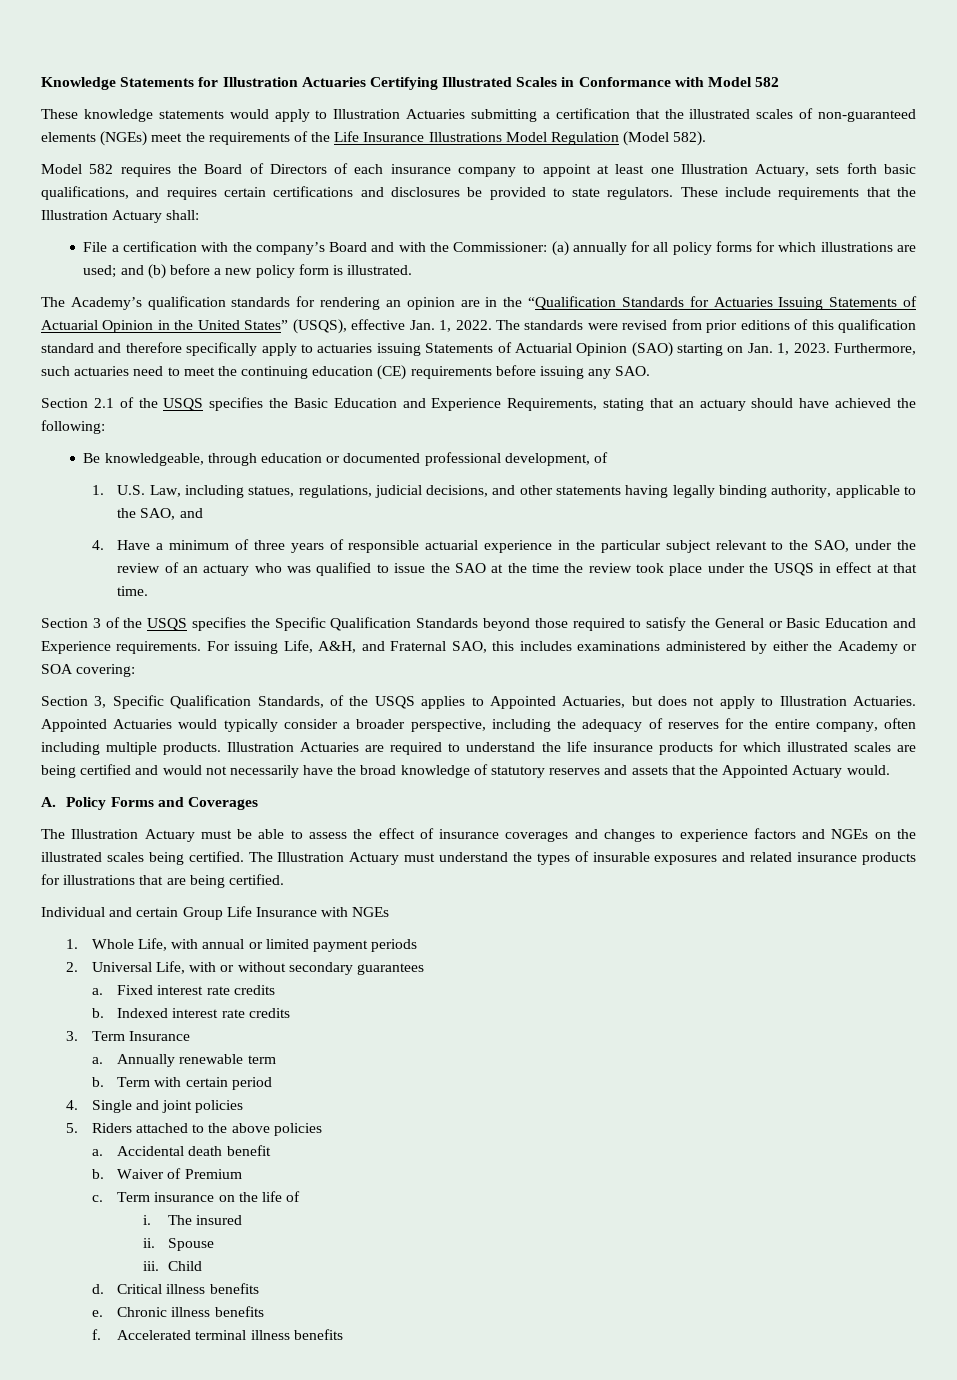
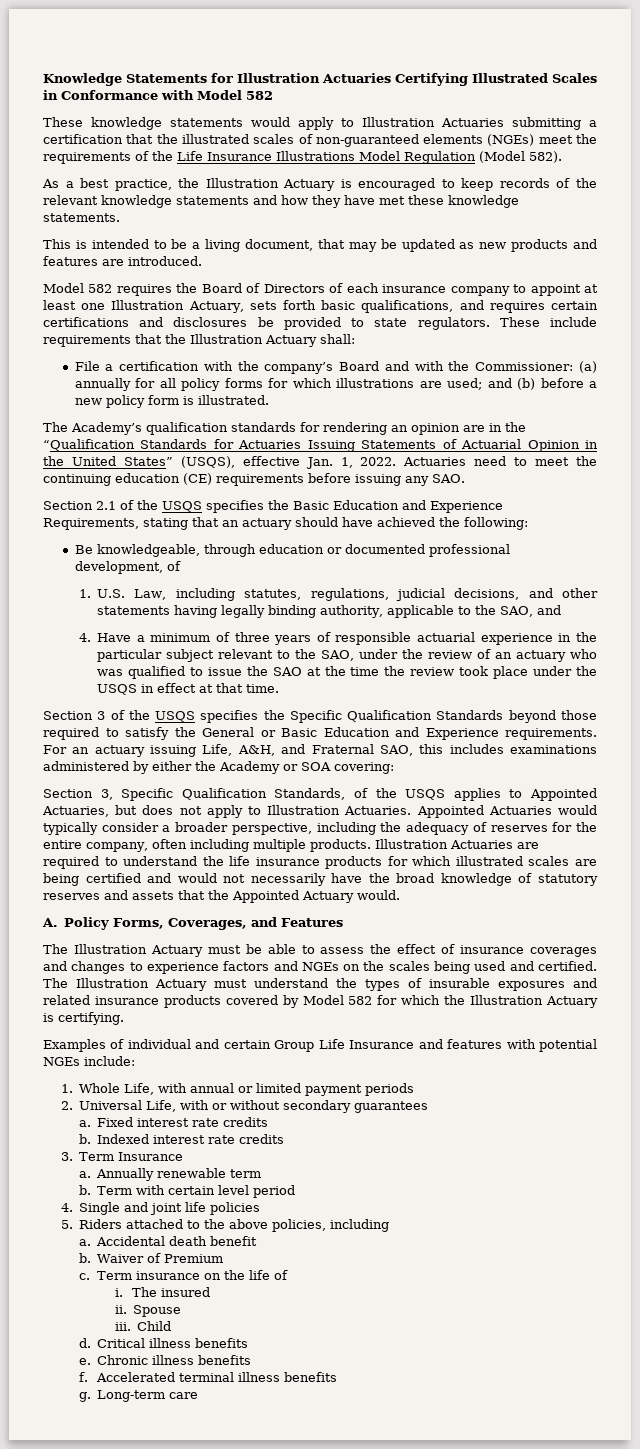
+ As a best practice, the Illustration Actuary is encouraged to keep records of the relevant knowledge statements and how they have met these knowledge statements.
+ This is intended to be a living document, that may be updated as new products and features are introduced.
- The standards were revised from prior editions of this qualification standard and therefore specifically apply to actuaries issuing Statements of Actuarial Opinion (SAO) starting on Jan. 1, 2023. Furthermore, such actuaries need to meet the continuing education (CE) requirements before issuing any SAO.
+ Actuaries need to meet the continuing education (CE) requirements before issuing any SAO.
- 1. U.S. Law, including statues, regulations, judicial decisions, and other statements having legally binding authority, applicable to the SAO, and
+ 1. U.S. Law, including statutes, regulations, judicial decisions, and other statements having legally binding authority, applicable to the SAO, and
- For issuing Life, A&H, and Fraternal SAO, this includes examinations administered by either the Academy or SOA covering:
+ For an actuary issuing Life, A&H, and Fraternal SAO, this includes examinations administered by either the Academy or SOA covering:
- A. Policy Forms and Coverages
+ A. Policy Forms, Coverages, and Features
- The Illustration Actuary must be able to assess the effect of insurance coverages and changes to experience factors and NGEs on the illustrated scales being certified.
+ The Illustration Actuary must be able to assess the effect of insurance coverages and changes to experience factors and NGEs on the scales being used and certified.
- The Illustration Actuary must understand the types of insurable exposures and related insurance products for illustrations that are being certified.
- Individual and certain Group Life Insurance with NGEs
+ The Illustration Actuary must understand the types of insurable exposures and related insurance products covered by Model 582 for which the Illustration Actuary is certifying.
+ Examples of individual and certain Group Life Insurance and features with potential NGEs include:
- Term with certain period
+ Term with certain level period
- 4. Single and joint policies
+ 4. Single and joint life policies
- 5. Riders attached to the above policies
+ 5. Riders attached to the above policies, including
+ g. Long-term care

